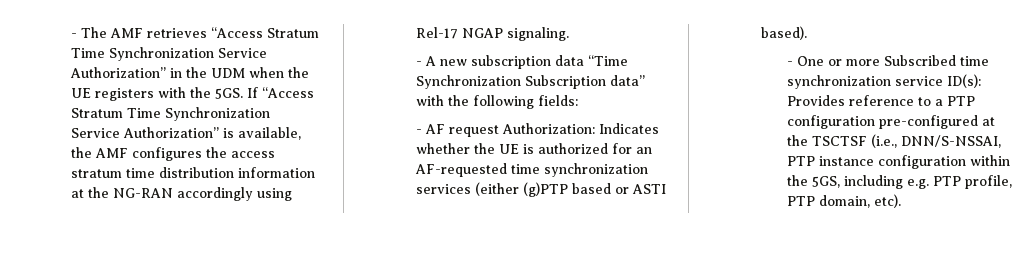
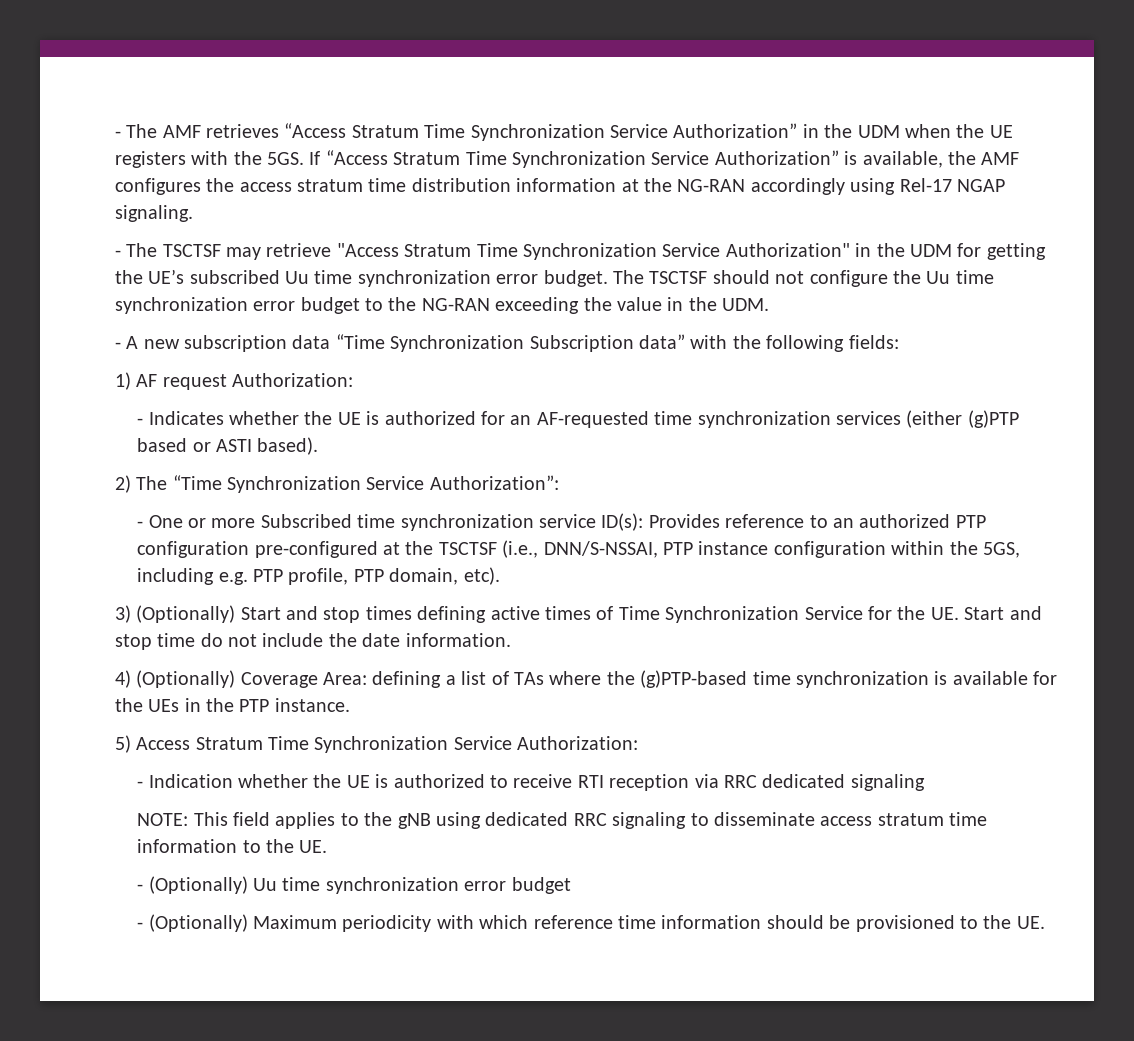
+ - The TSCTSF may retrieve "Access Stratum Time Synchronization Service Authorization" in the UDM for getting the UE’s subscribed Uu time synchronization error budget. The TSCTSF should not configure the Uu time synchronization error budget to the NG-RAN exceeding the value in the UDM.
- - AF request Authorization: Indicates whether the UE is authorized for an AF-requested time synchronization services (either (g)PTP based or ASTI based).
+ 1) AF request Authorization:
+ - Indicates whether the UE is authorized for an AF-requested time synchronization services (either (g)PTP based or ASTI based).
+ 2) The “Time Synchronization Service Authorization”:
- - One or more Subscribed time synchronization service ID(s): Provides reference to a PTP configuration pre-configured at the TSCTSF (i.e., DNN/S-NSSAI, PTP instance configuration within the 5GS, including e.g. PTP profile, PTP domain, etc).
+ - One or more Subscribed time synchronization service ID(s): Provides reference to an authorized PTP configuration pre-configured at the TSCTSF (i.e., DNN/S-NSSAI, PTP instance configuration within the 5GS, including e.g. PTP profile, PTP domain, etc).
+ 3) (Optionally) Start and stop times defining active times of Time Synchronization Service for the UE. Start and stop time do not include the date information.
+ 4) (Optionally) Coverage Area: defining a list of TAs where the (g)PTP-based time synchronization is available for the UEs in the PTP instance.
+ 5) Access Stratum Time Synchronization Service Authorization:
+ - Indication whether the UE is authorized to receive RTI reception via RRC dedicated signaling
+ NOTE: This field applies to the gNB using dedicated RRC signaling to disseminate access stratum time information to the UE.
+ - (Optionally) Uu time synchronization error budget
+ - (Optionally) Maximum periodicity with which reference time information should be provisioned to the UE.

